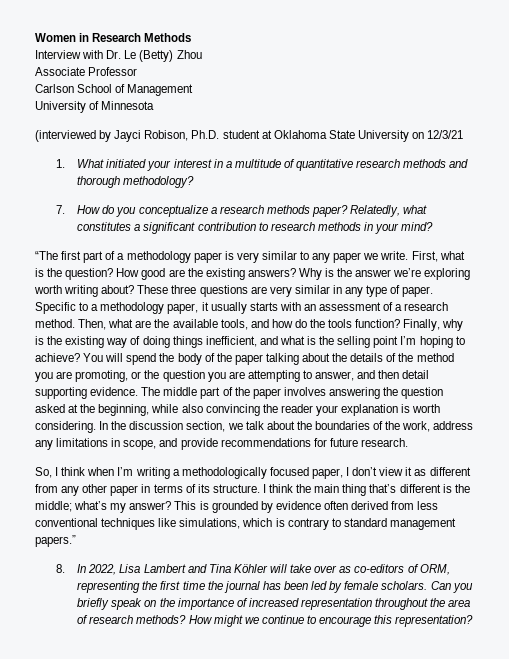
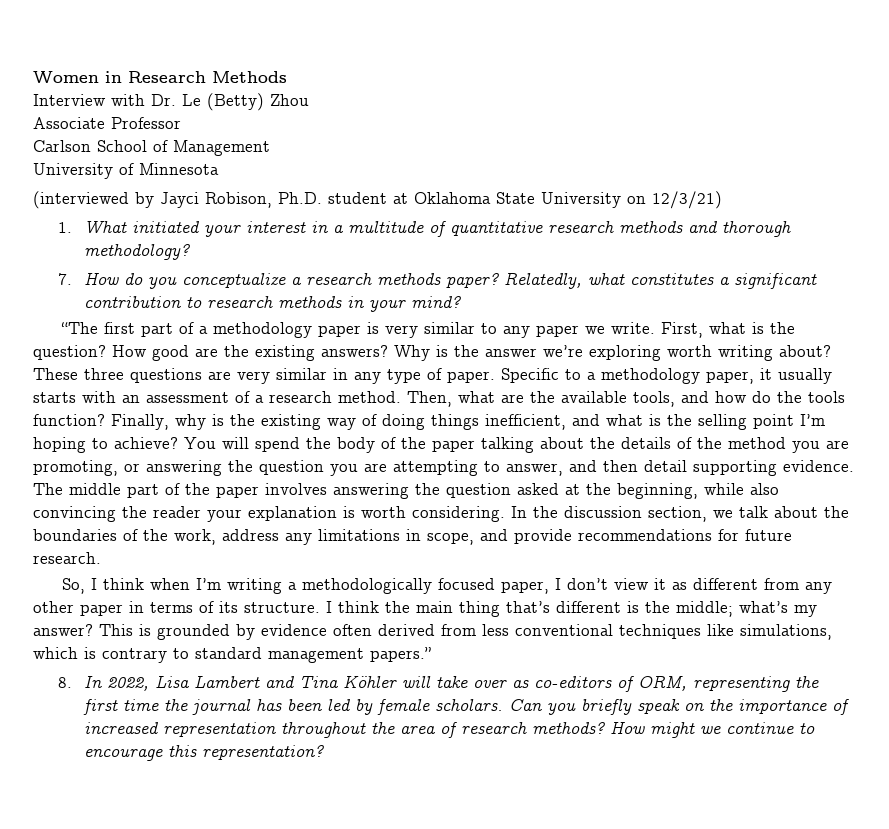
- (interviewed by Jayci Robison, Ph.D. student at Oklahoma State University on 12/3/21
+ (interviewed by Jayci Robison, Ph.D. student at Oklahoma State University on 12/3/21)
- You will spend the body of the paper talking about the details of the method you are promoting, or the question you are attempting to answer, and then detail supporting evidence.
+ You will spend the body of the paper talking about the details of the method you are promoting, or answering the question you are attempting to answer, and then detail supporting evidence.

